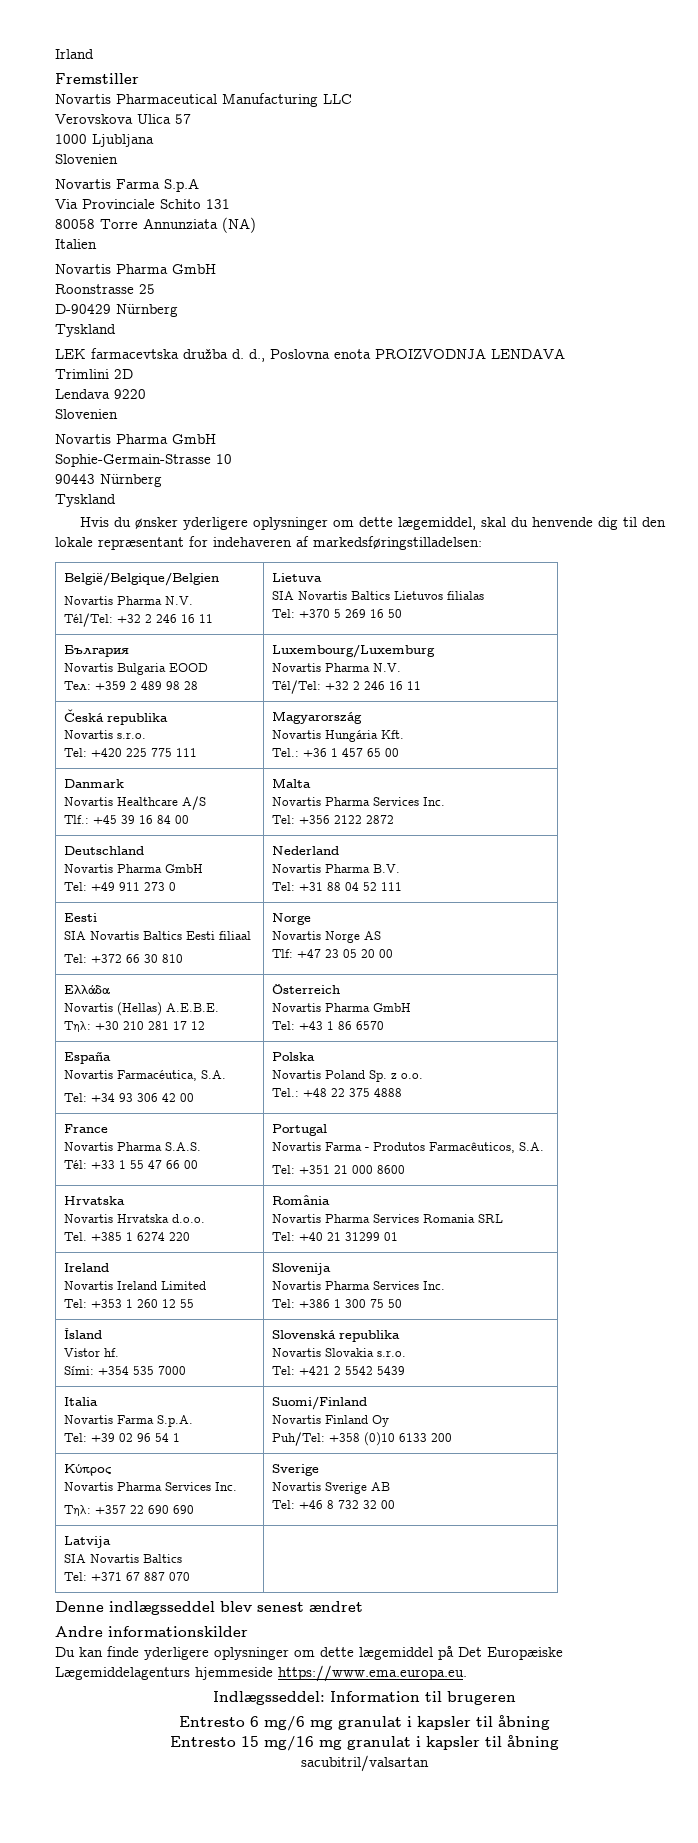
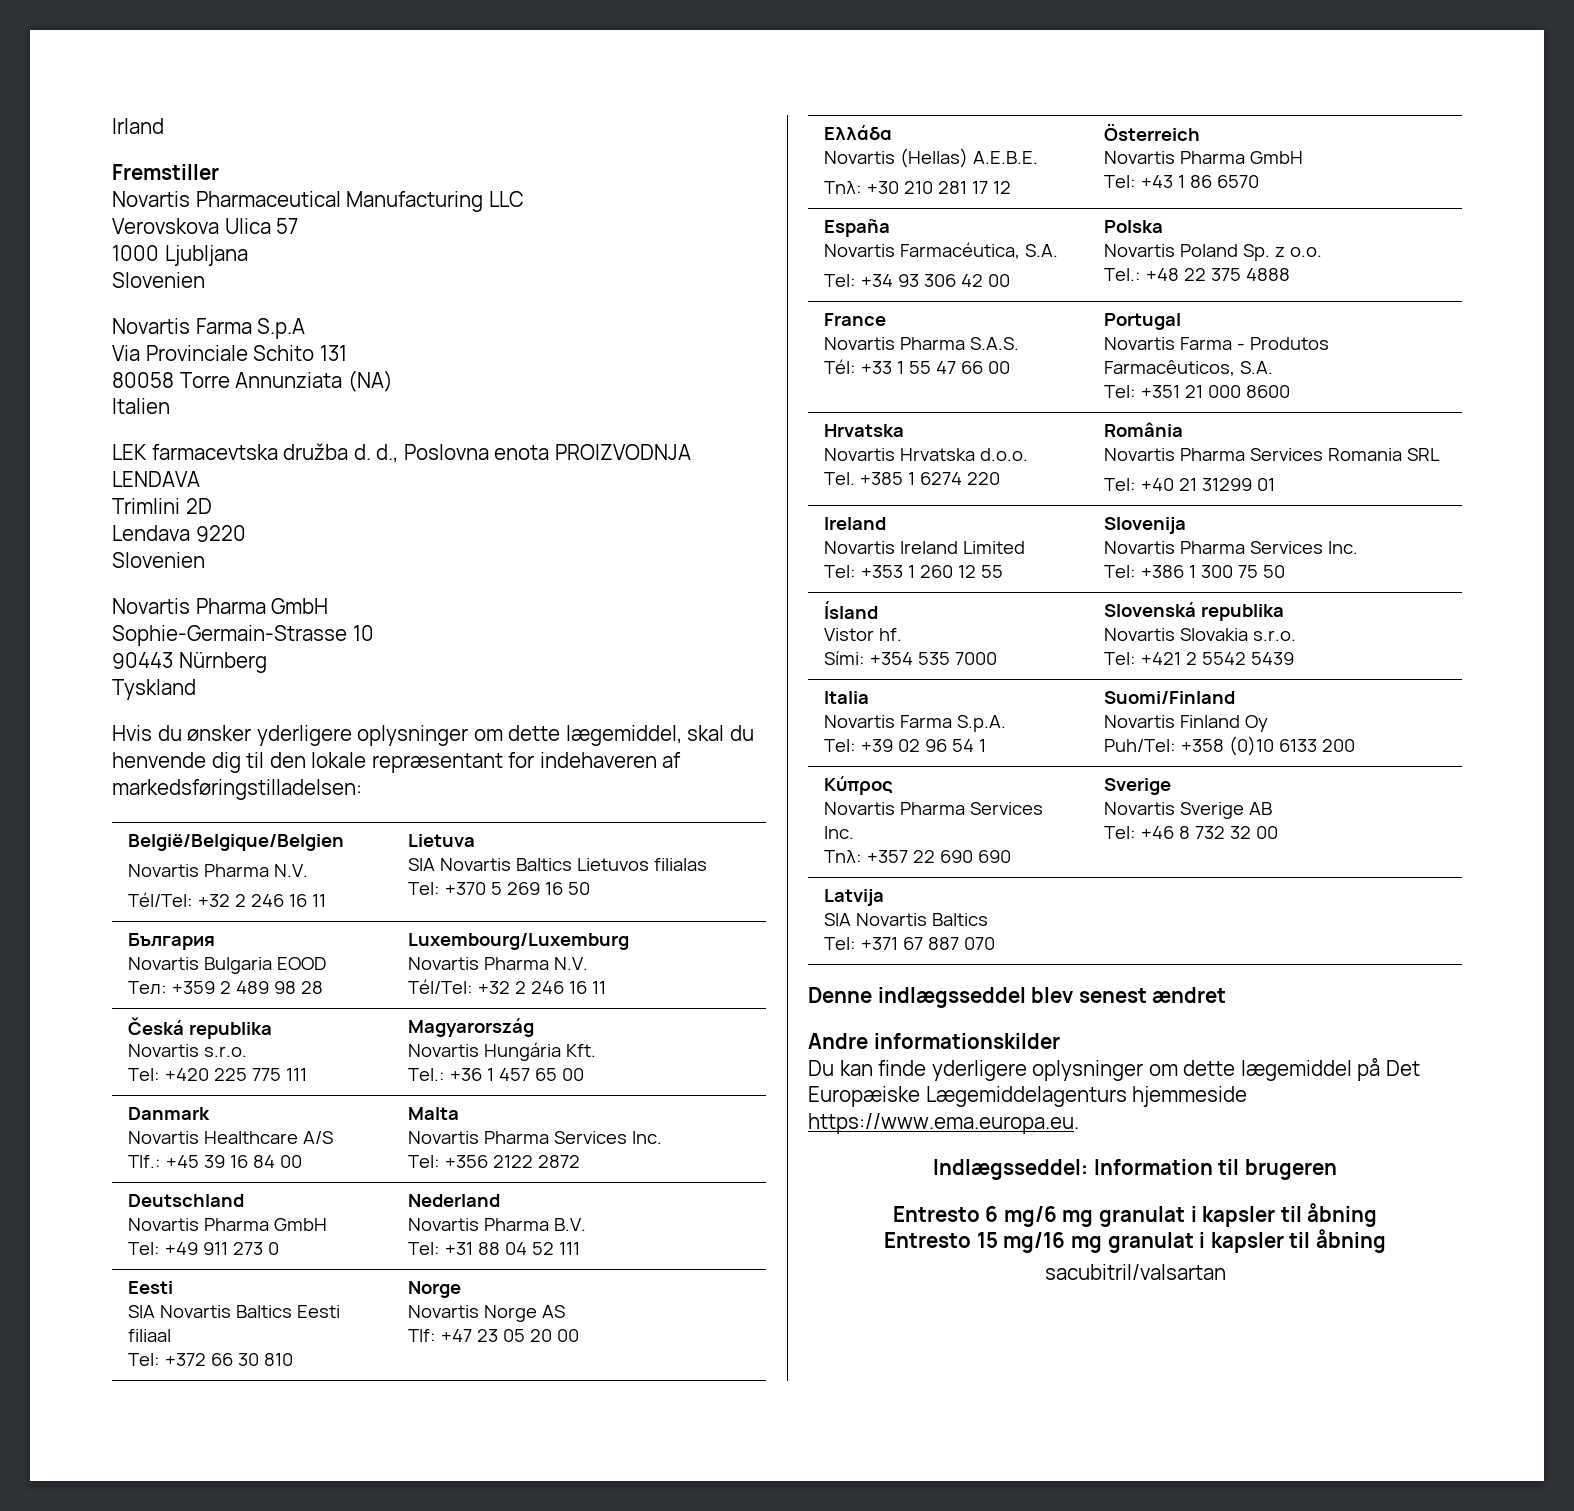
  Italien
- Novartis Pharma GmbH
- Roonstrasse 25
- D-90429 Nürnberg
- Tyskland

